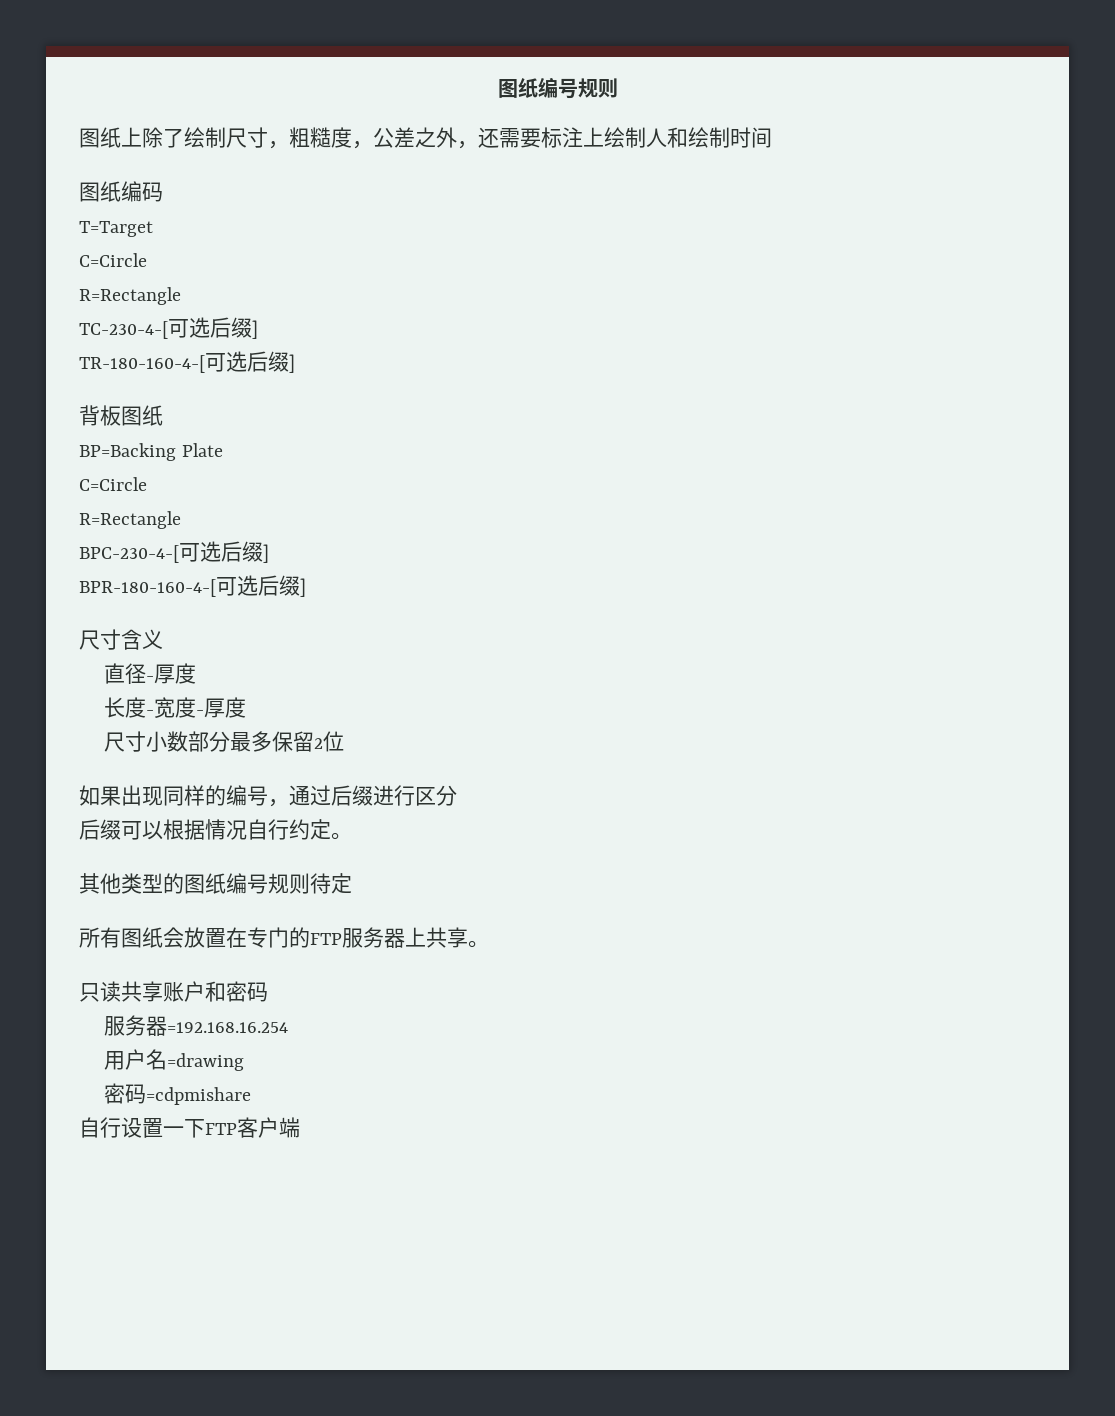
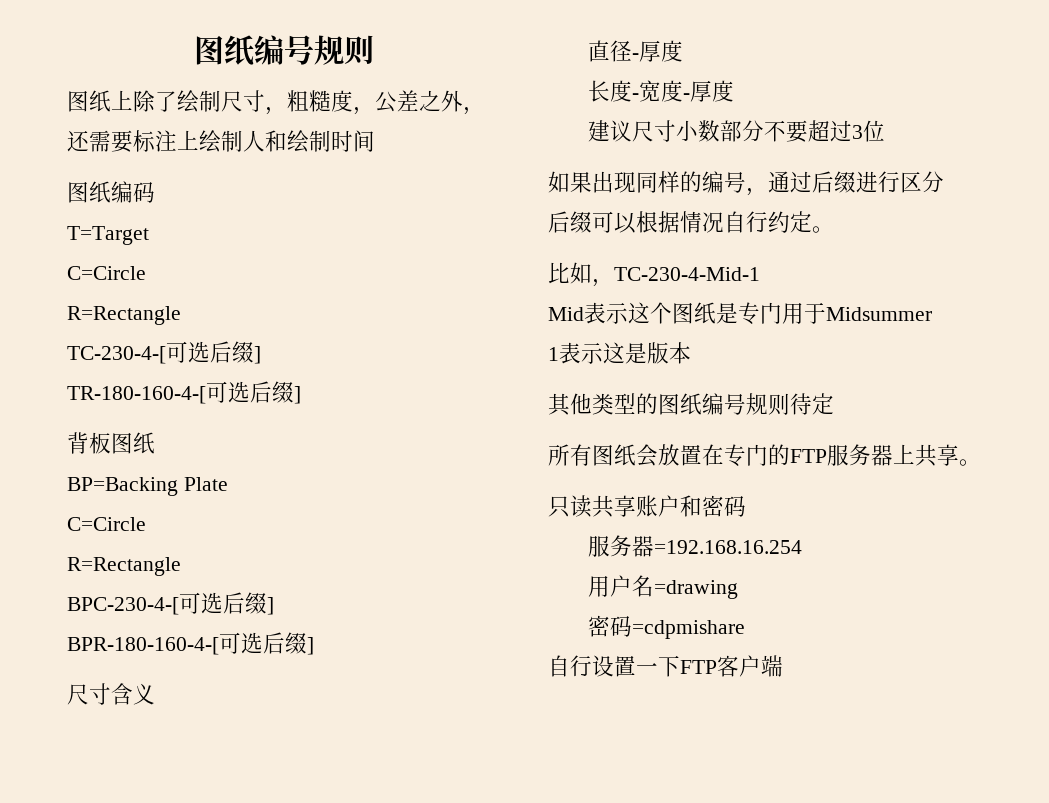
- 尺寸小数部分最多保留2位
+ 建议尺寸小数部分不要超过3位
+ 比如，TC-230-4-Mid-1
+ Mid表示这个图纸是专门用于Midsummer
+ 1表示这是版本

